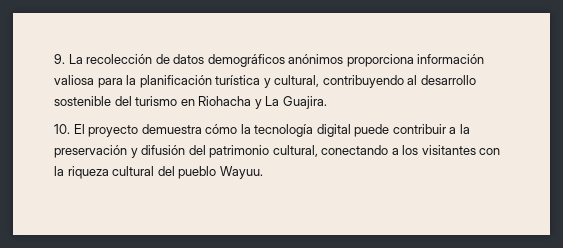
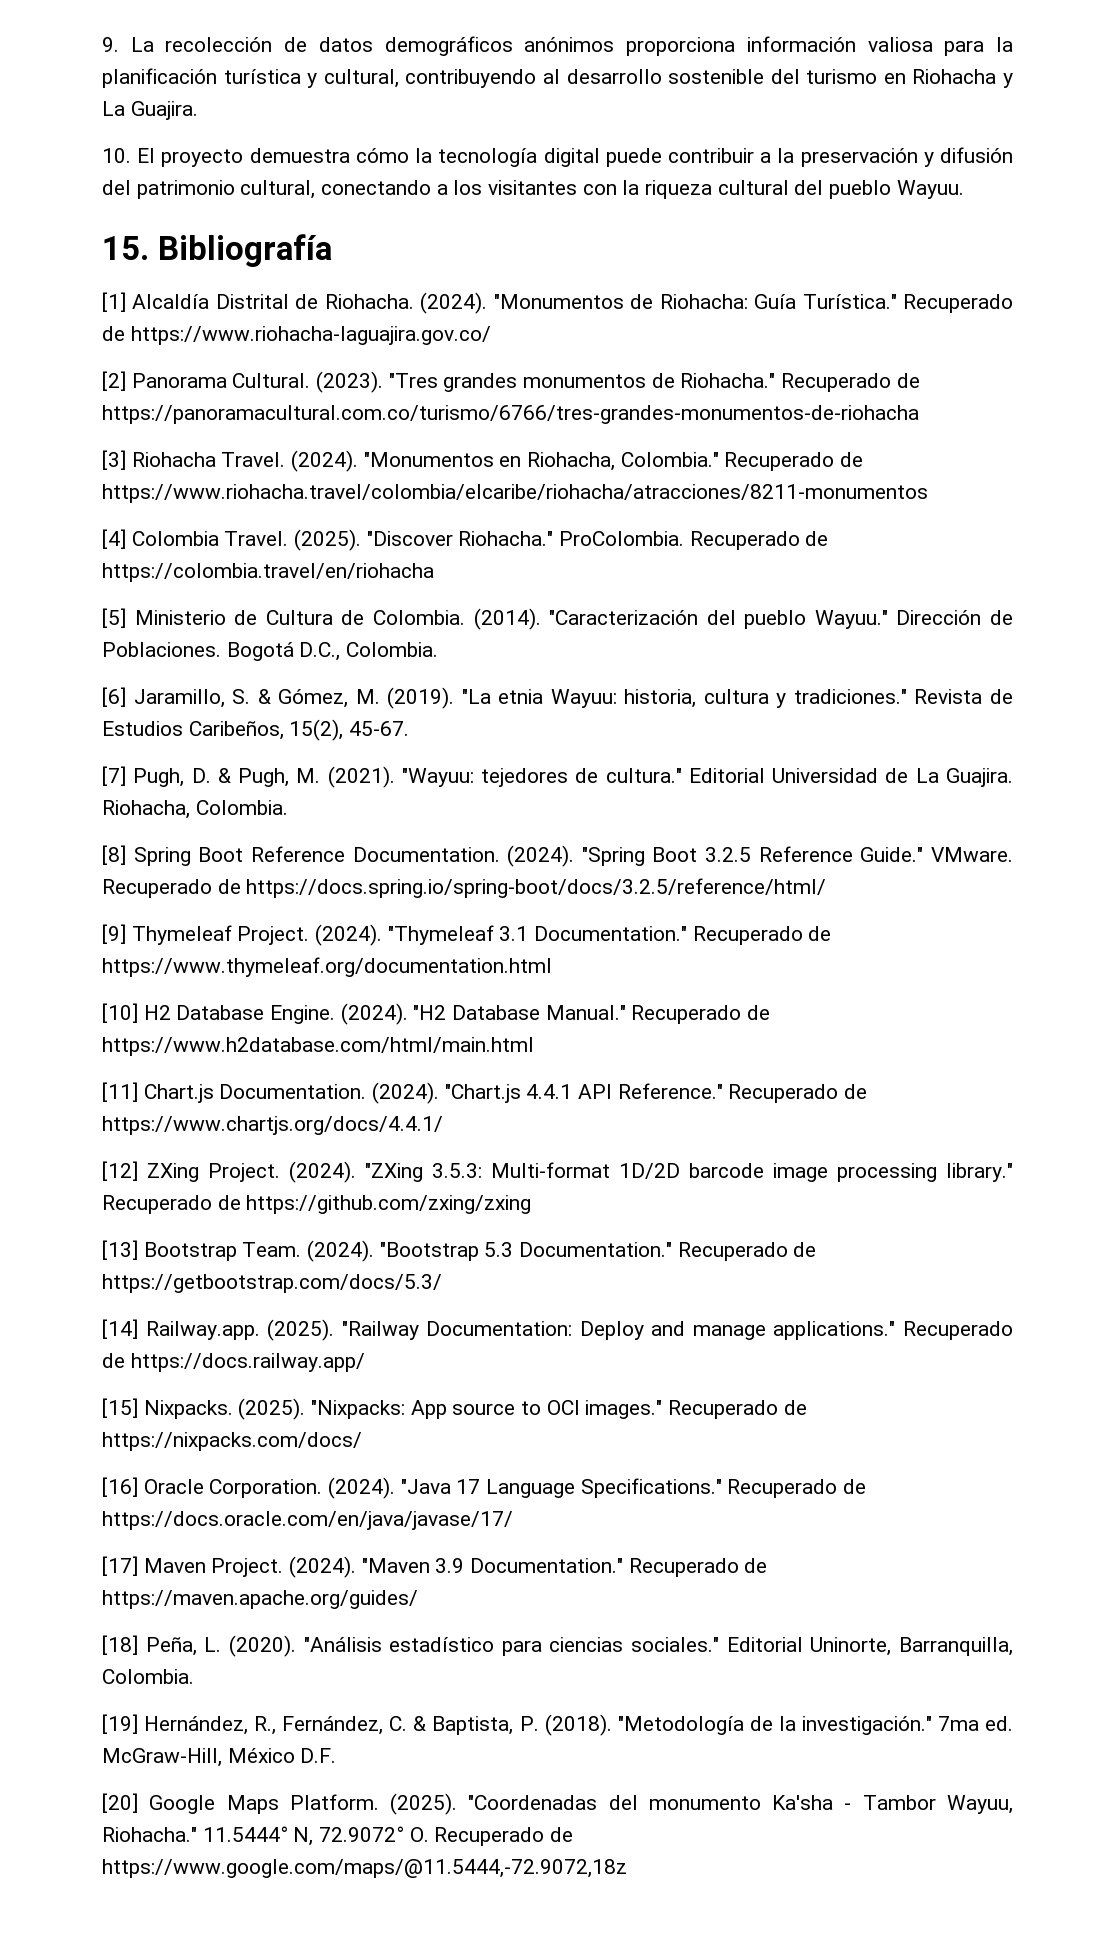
+ 15. Bibliografía
+ [1] Alcaldía Distrital de Riohacha. (2024). "Monumentos de Riohacha: Guía Turística." Recuperado de https://www.riohacha-laguajira.gov.co/
+ [2] Panorama Cultural. (2023). "Tres grandes monumentos de Riohacha." Recuperado de https://panoramacultural.com.co/turismo/6766/tres-grandes-monumentos-de-riohacha
+ [3] Riohacha Travel. (2024). "Monumentos en Riohacha, Colombia." Recuperado de https://www.riohacha.travel/colombia/elcaribe/riohacha/atracciones/8211-monumentos
+ [4] Colombia Travel. (2025). "Discover Riohacha." ProColombia. Recuperado de https://colombia.travel/en/riohacha
+ [5] Ministerio de Cultura de Colombia. (2014). "Caracterización del pueblo Wayuu." Dirección de Poblaciones. Bogotá D.C., Colombia.
+ [6] Jaramillo, S. & Gómez, M. (2019). "La etnia Wayuu: historia, cultura y tradiciones." Revista de Estudios Caribeños, 15(2), 45-67.
+ [7] Pugh, D. & Pugh, M. (2021). "Wayuu: tejedores de cultura." Editorial Universidad de La Guajira. Riohacha, Colombia.
+ [8] Spring Boot Reference Documentation. (2024). "Spring Boot 3.2.5 Reference Guide." VMware. Recuperado de https://docs.spring.io/spring-boot/docs/3.2.5/reference/html/
+ [9] Thymeleaf Project. (2024). "Thymeleaf 3.1 Documentation." Recuperado de https://www.thymeleaf.org/documentation.html
+ [10] H2 Database Engine. (2024). "H2 Database Manual." Recuperado de https://www.h2database.com/html/main.html
+ [11] Chart.js Documentation. (2024). "Chart.js 4.4.1 API Reference." Recuperado de https://www.chartjs.org/docs/4.4.1/
+ [12] ZXing Project. (2024). "ZXing 3.5.3: Multi-format 1D/2D barcode image processing library." Recuperado de https://github.com/zxing/zxing
+ [13] Bootstrap Team. (2024). "Bootstrap 5.3 Documentation." Recuperado de https://getbootstrap.com/docs/5.3/
+ [14] Railway.app. (2025). "Railway Documentation: Deploy and manage applications." Recuperado de https://docs.railway.app/
+ [15] Nixpacks. (2025). "Nixpacks: App source to OCI images." Recuperado de https://nixpacks.com/docs/
+ [16] Oracle Corporation. (2024). "Java 17 Language Specifications." Recuperado de https://docs.oracle.com/en/java/javase/17/
+ [17] Maven Project. (2024). "Maven 3.9 Documentation." Recuperado de https://maven.apache.org/guides/
+ [18] Peña, L. (2020). "Análisis estadístico para ciencias sociales." Editorial Uninorte, Barranquilla, Colombia.
+ [19] Hernández, R., Fernández, C. & Baptista, P. (2018). "Metodología de la investigación." 7ma ed. McGraw-Hill, México D.F.
+ [20] Google Maps Platform. (2025). "Coordenadas del monumento Ka'sha - Tambor Wayuu, Riohacha." 11.5444° N, 72.9072° O. Recuperado de https://www.google.com/maps/@11.5444,-72.9072,18z

